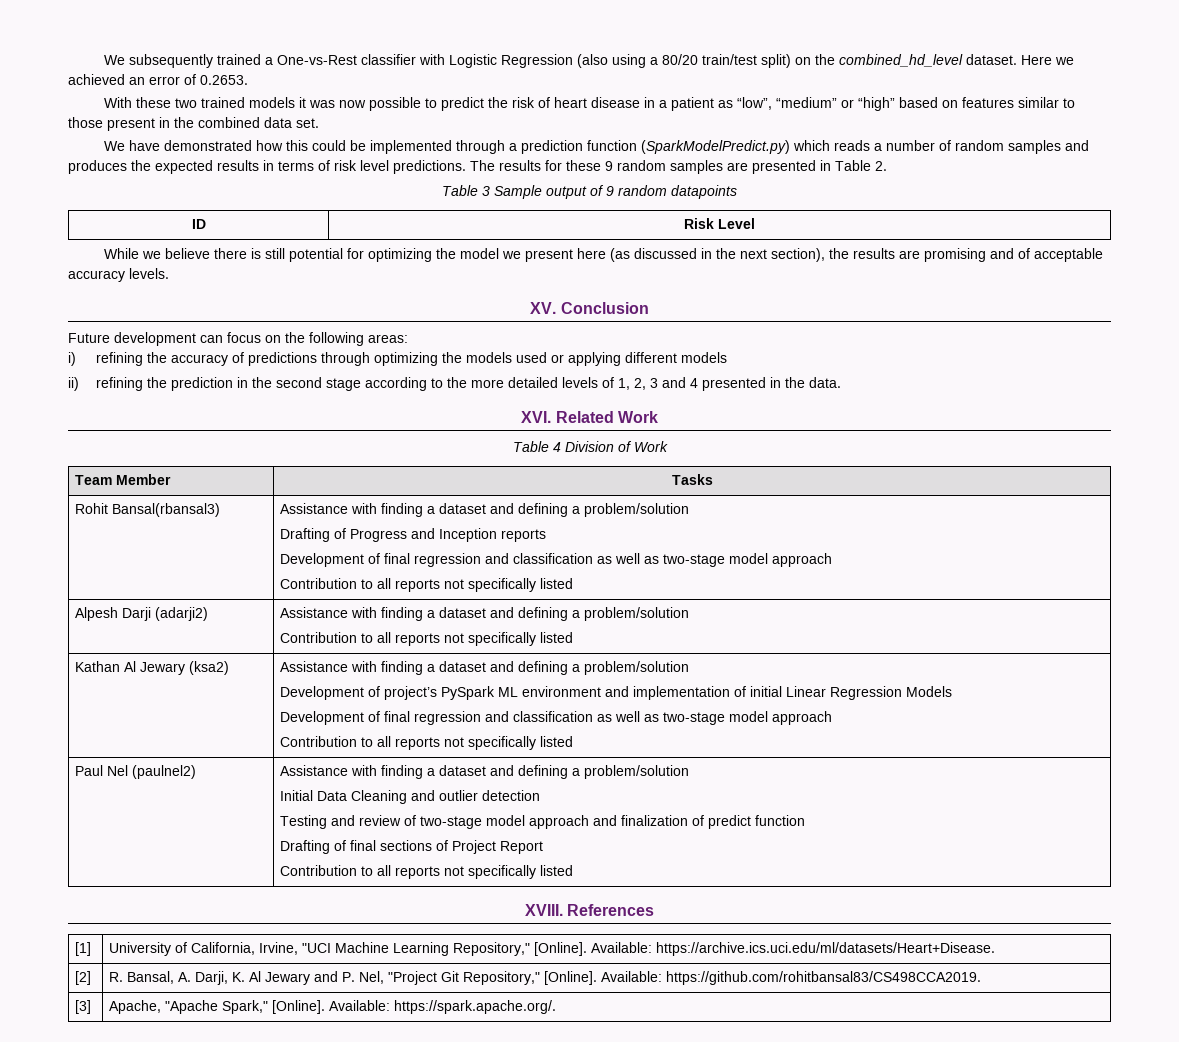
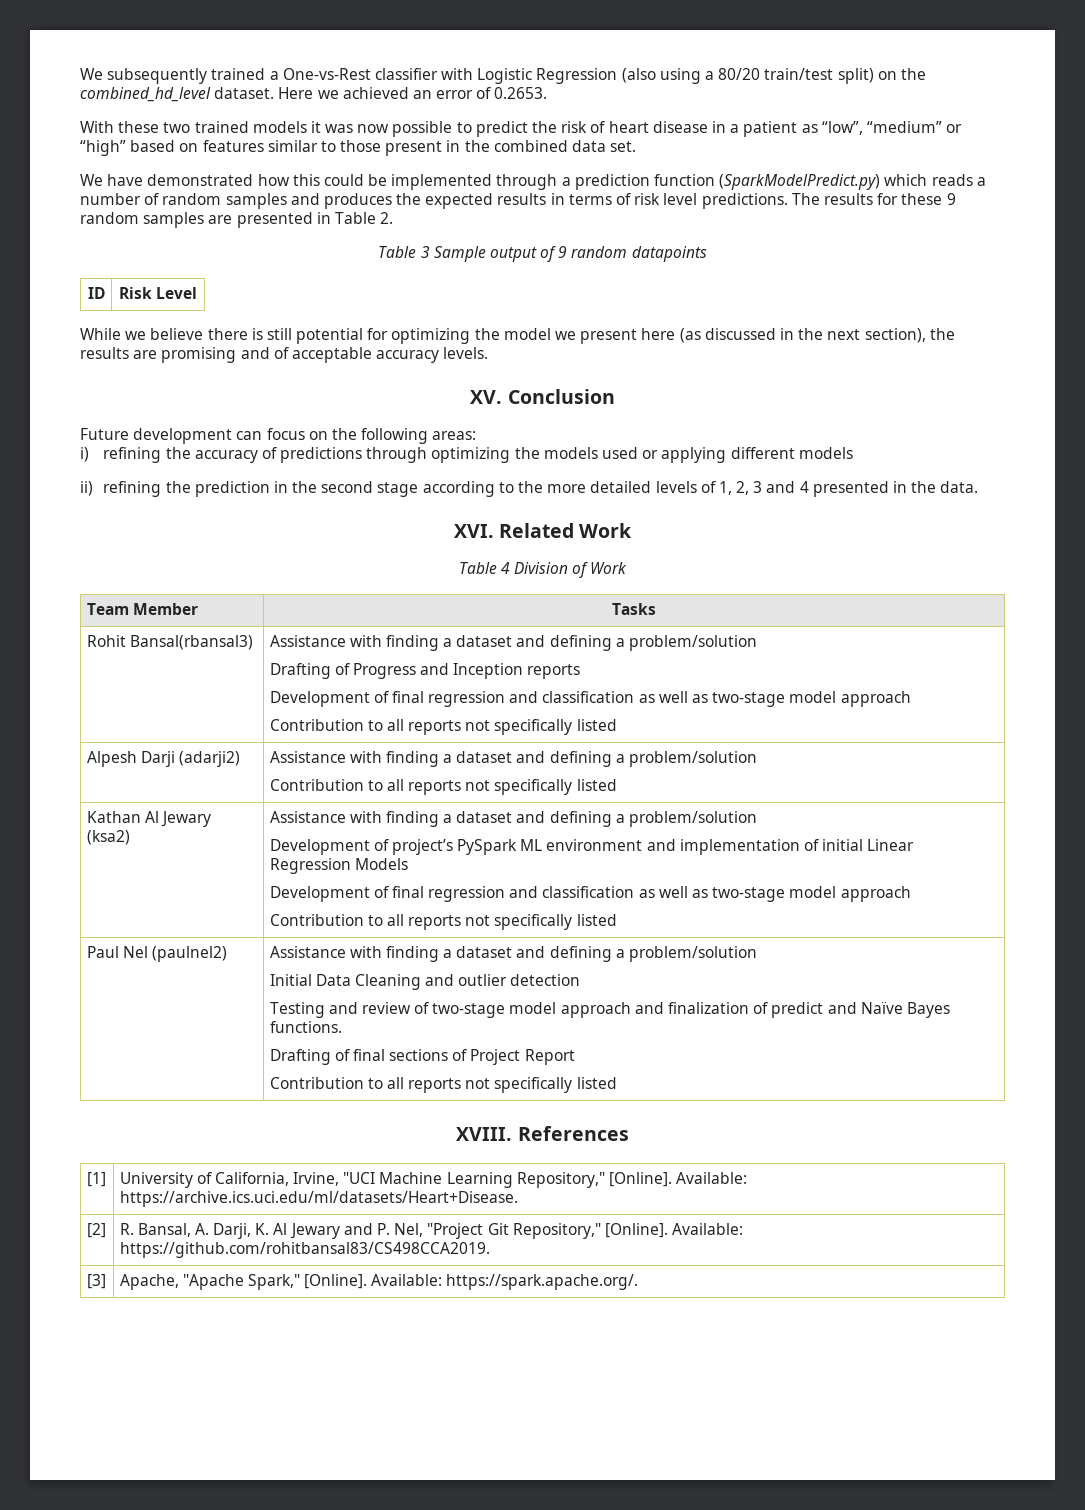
- Testing and review of two-stage model approach and finalization of predict function
+ Testing and review of two-stage model approach and finalization of predict and Naïve Bayes functions.

